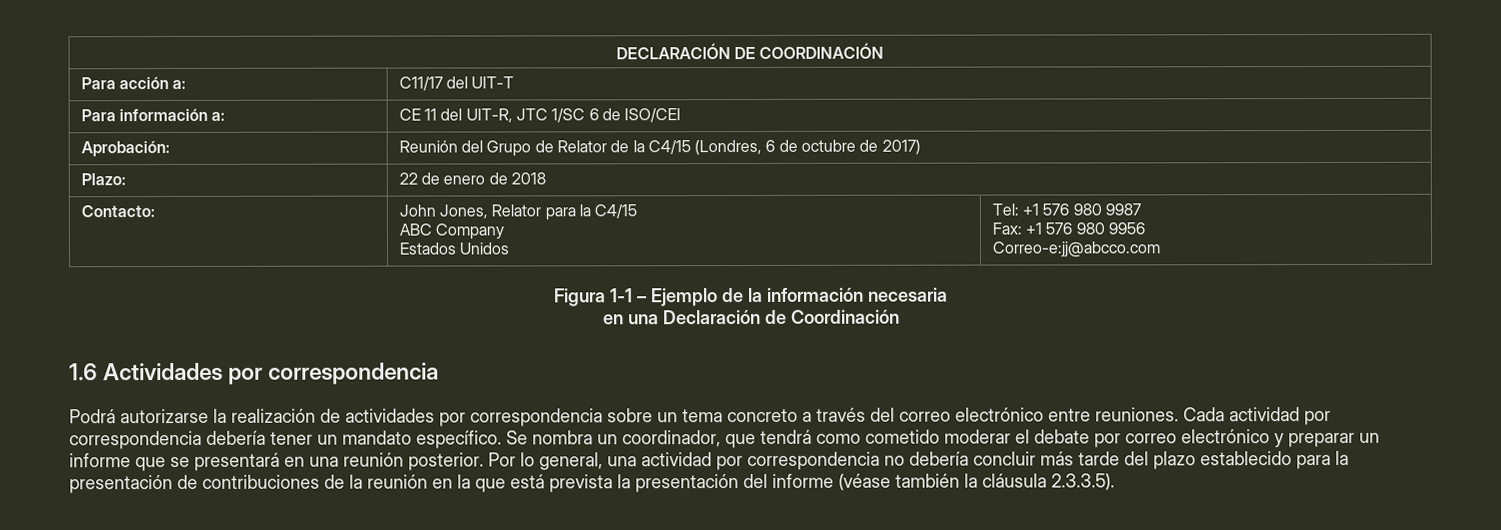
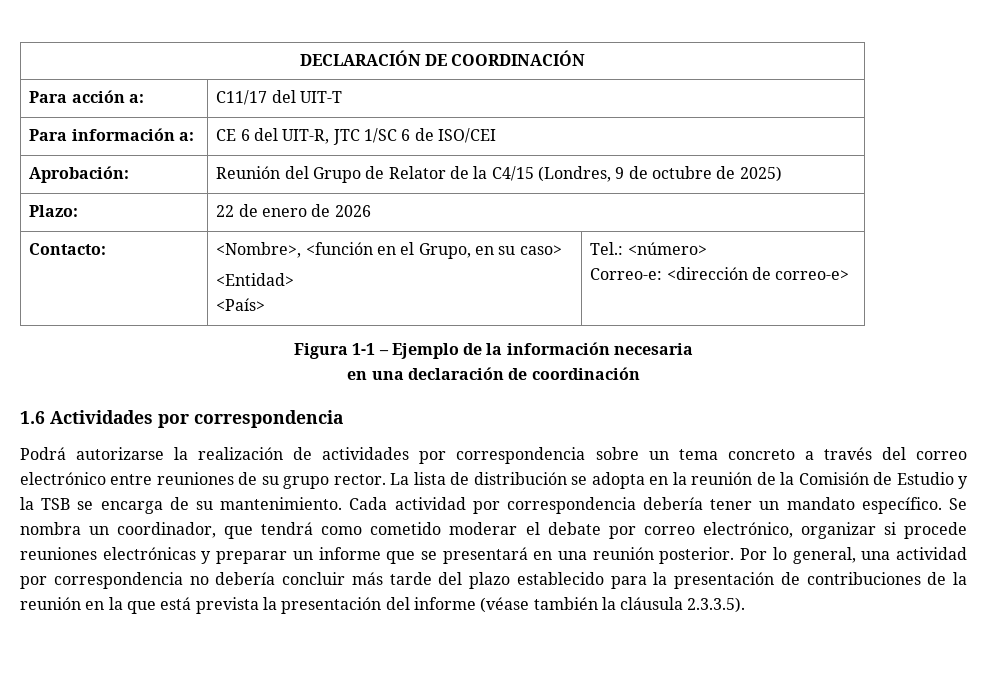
- Para información a: | CE 11 del UIT-R, JTC 1/SC 6 de ISO/CEI
+ Para información a: | CE 6 del UIT-R, JTC 1/SC 6 de ISO/CEI
- Aprobación: | Reunión del Grupo de Relator de la C4/15 (Londres, 6 de octubre de 2017)
+ Aprobación: | Reunión del Grupo de Relator de la C4/15 (Londres, 9 de octubre de 2025)
- Plazo: | 22 de enero de 2018
+ Plazo: | 22 de enero de 2026
- Contacto: | John Jones, Relator para la C4/15
- ABC Company
- Estados Unidos | Tel: +1 576 980 9987
- Fax: +1 576 980 9956
- Correo-e:jj@abcco.com
+ Contacto: | <Nombre>, <función en el Grupo, en su caso>
+ <Entidad>
+ <País> | Tel.: <número>
+ Correo-e: <dirección de correo-e>
- en una Declaración de Coordinación
+ en una declaración de coordinación
- Podrá autorizarse la realización de actividades por correspondencia sobre un tema concreto a través del correo electrónico entre reuniones.
+ Podrá autorizarse la realización de actividades por correspondencia sobre un tema concreto a través del correo electrónico entre reuniones de su grupo rector. La lista de distribución se adopta en la reunión de la Comisión de Estudio y la TSB se encarga de su mantenimiento.
- Se nombra un coordinador, que tendrá como cometido moderar el debate por correo electrónico y preparar un informe que se presentará en una reunión posterior.
+ Se nombra un coordinador, que tendrá como cometido moderar el debate por correo electrónico, organizar si procede reuniones electrónicas y preparar un informe que se presentará en una reunión posterior.

